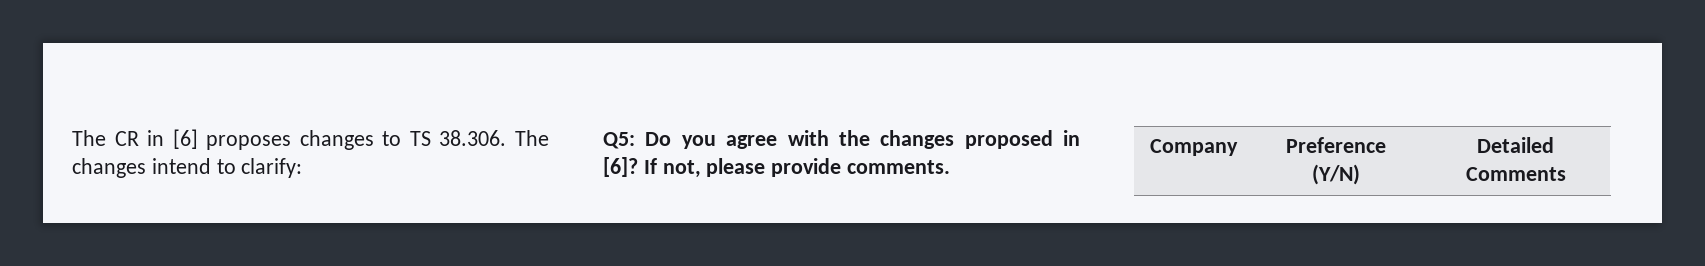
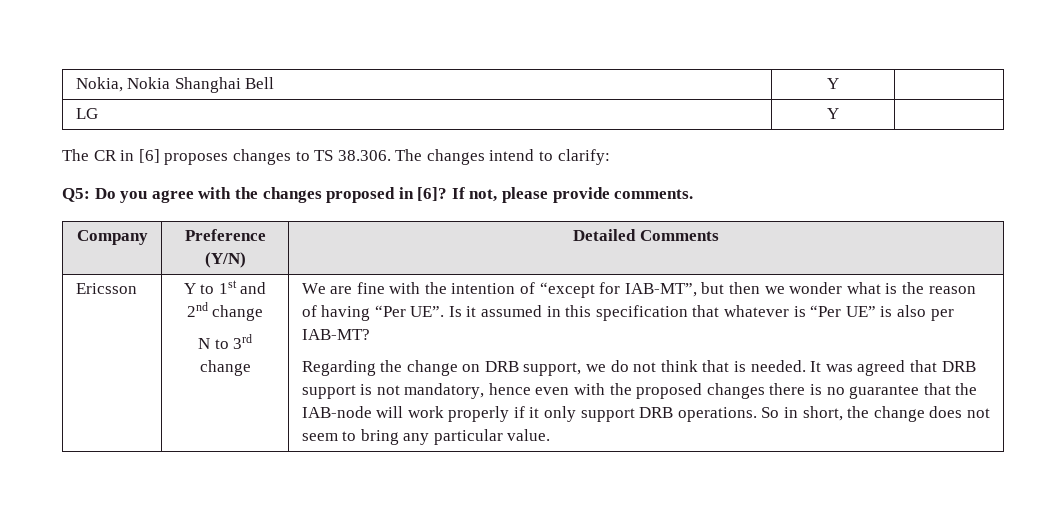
+ Nokia, Nokia Shanghai Bell | Y |
+ LG | Y |
+ Ericsson | Y to 1st and 2nd change
+ N to 3rd change | We are fine with the intention of “except for IAB-MT”, but then we wonder what is the reason of having “Per UE”. Is it assumed in this specification that whatever is “Per UE” is also per IAB-MT?
+ Regarding the change on DRB support, we do not think that is needed. It was agreed that DRB support is not mandatory, hence even with the proposed changes there is no guarantee that the IAB-node will work properly if it only support DRB operations. So in short, the change does not seem to bring any particular value.

